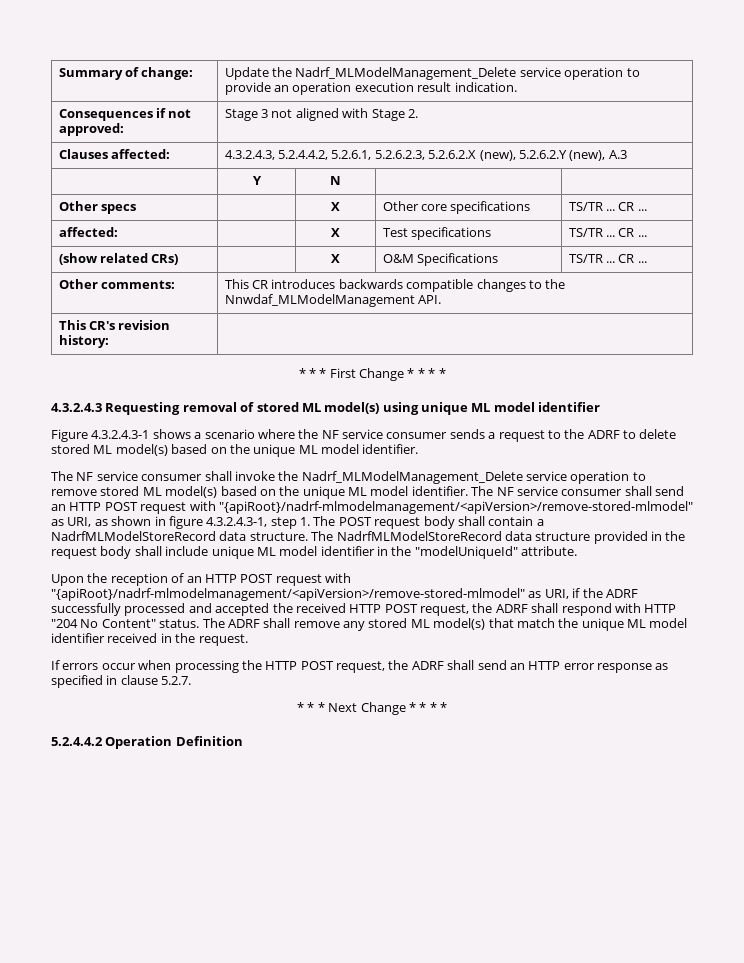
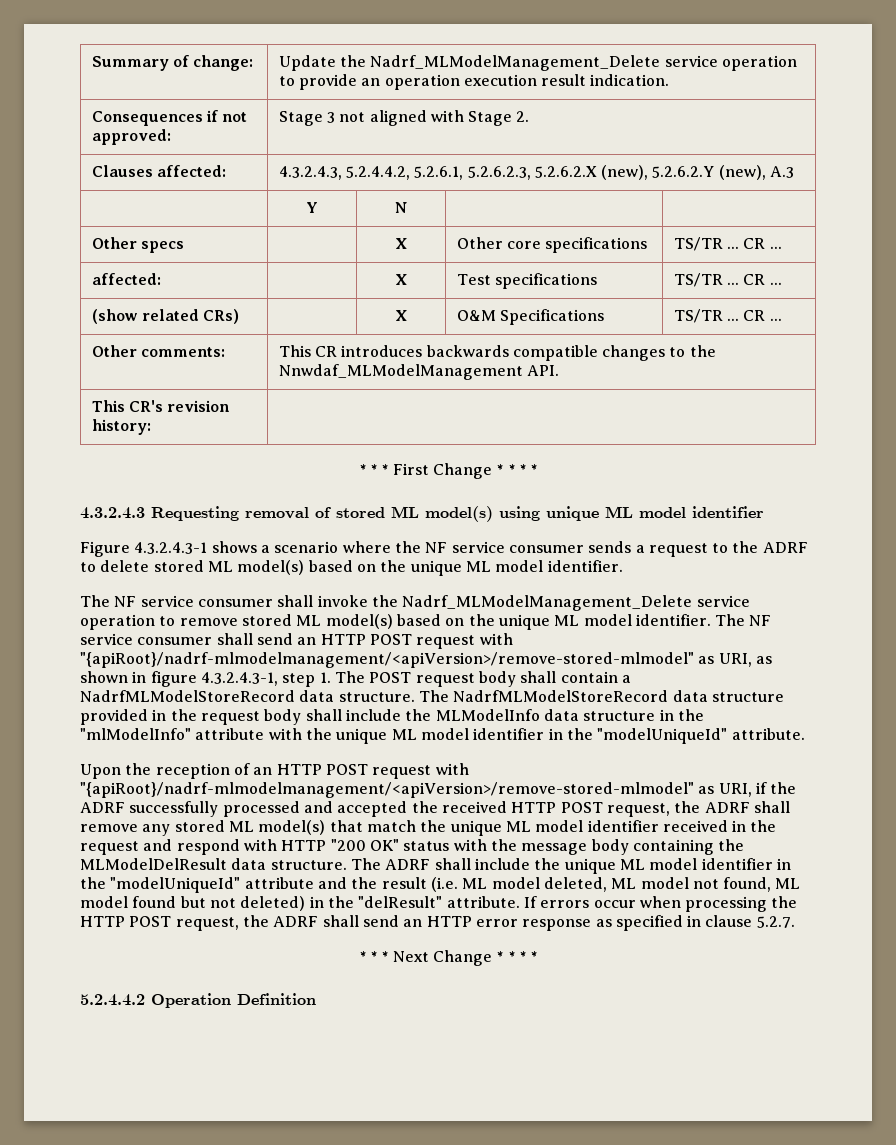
- The NadrfMLModelStoreRecord data structure provided in the request body shall include unique ML model identifier in the "modelUniqueId" attribute.
+ The NadrfMLModelStoreRecord data structure provided in the request body shall include the MLModelInfo data structure in the "mlModelInfo" attribute with the unique ML model identifier in the "modelUniqueId" attribute.
- Upon the reception of an HTTP POST request with "{apiRoot}/nadrf-mlmodelmanagement/<apiVersion>/remove-stored-mlmodel" as URI, if the ADRF successfully processed and accepted the received HTTP POST request, the ADRF shall respond with HTTP "204 No Content" status. The ADRF shall remove any stored ML model(s) that match the unique ML model identifier received in the request.
- If errors occur when processing the HTTP POST request, the ADRF shall send an HTTP error response as specified in clause 5.2.7.
+ Upon the reception of an HTTP POST request with "{apiRoot}/nadrf-mlmodelmanagement/<apiVersion>/remove-stored-mlmodel" as URI, if the ADRF successfully processed and accepted the received HTTP POST request, the ADRF shall remove any stored ML model(s) that match the unique ML model identifier received in the request and respond with HTTP "200 OK" status with the message body containing the MLModelDelResult data structure. The ADRF shall include the unique ML model identifier in the "modelUniqueId" attribute and the result (i.e. ML model deleted, ML model not found, ML model found but not deleted) in the "delResult" attribute. If errors occur when processing the HTTP POST request, the ADRF shall send an HTTP error response as specified in clause 5.2.7.

